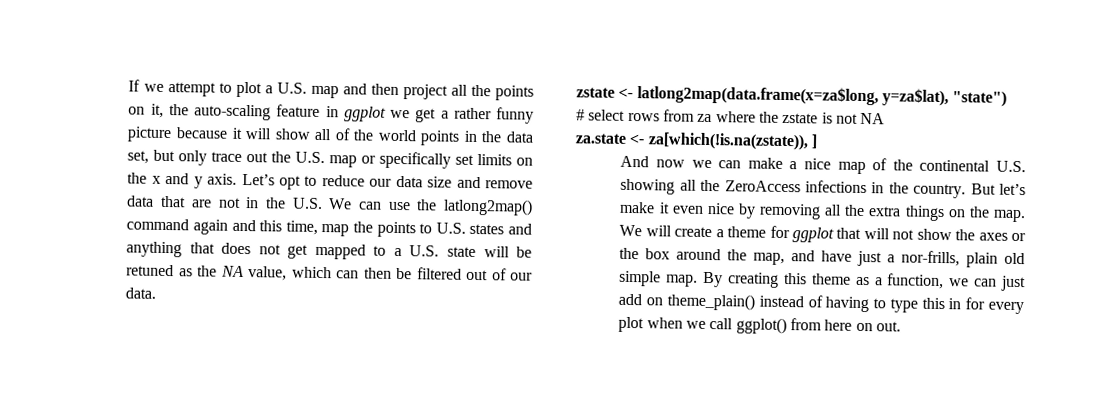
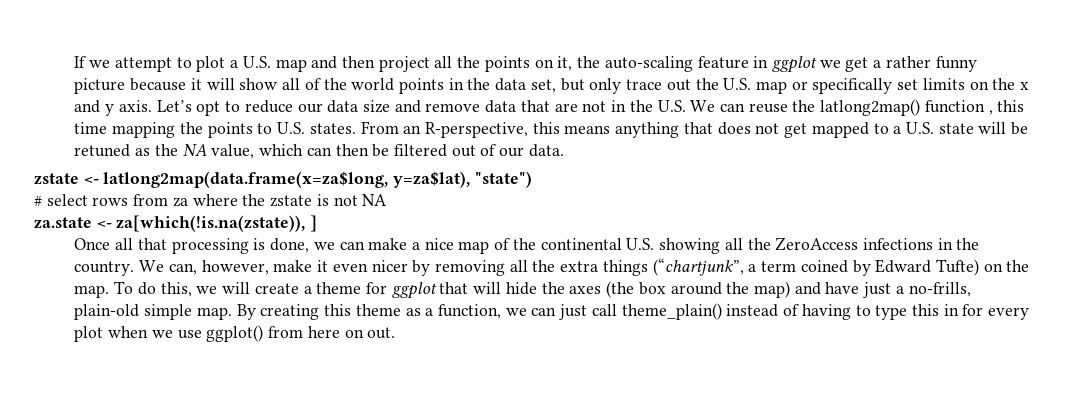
- Let’s opt to reduce our data size and remove data that are not in the U.S. We can use the latlong2map() command again and this time, map the points to U.S. states and anything that does not get mapped to a U.S. state will be retuned as the NA value, which can then be filtered out of our data.
+ Let’s opt to reduce our data size and remove data that are not in the U.S. We can reuse the latlong2map() function , this time mapping the points to U.S. states. From an R-perspective, this means anything that does not get mapped to a U.S. state will be retuned as the NA value, which can then be filtered out of our data.
- And now we can make a nice map of the continental U.S. showing all the ZeroAccess infections in the country.
+ Once all that processing is done, we can make a nice map of the continental U.S. showing all the ZeroAccess infections in the country.
- But let’s make it even nice by removing all the extra things on the map. We will create a theme for ggplot that will not show the axes or the box around the map, and have just a nor-frills, plain old simple map.
+ We can, however, make it even nicer by removing all the extra things (“chartjunk”, a term coined by Edward Tufte) on the map. To do this, we will create a theme for ggplot that will hide the axes (the box around the map) and have just a no-frills, plain-old simple map.
- By creating this theme as a function, we can just add on theme_plain() instead of having to type this in for every plot when we call ggplot() from here on out.
+ By creating this theme as a function, we can just call theme_plain() instead of having to type this in for every plot when we use ggplot() from here on out.

